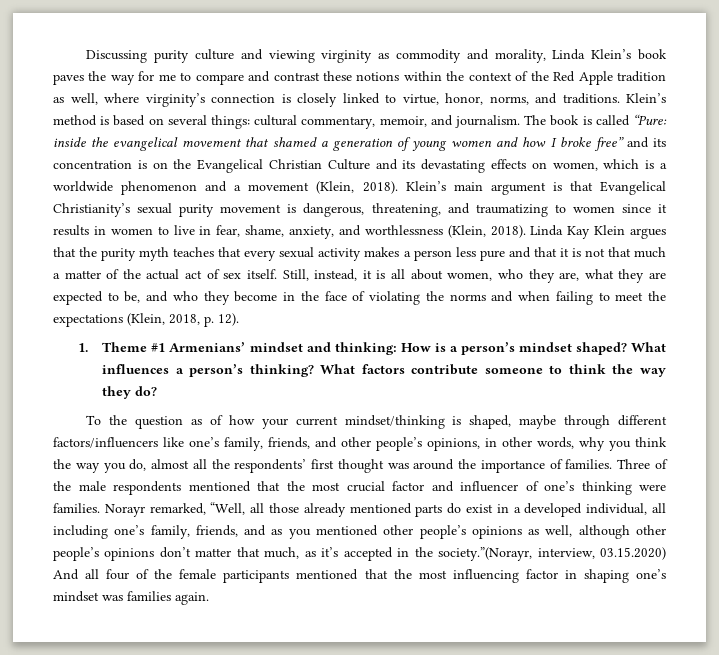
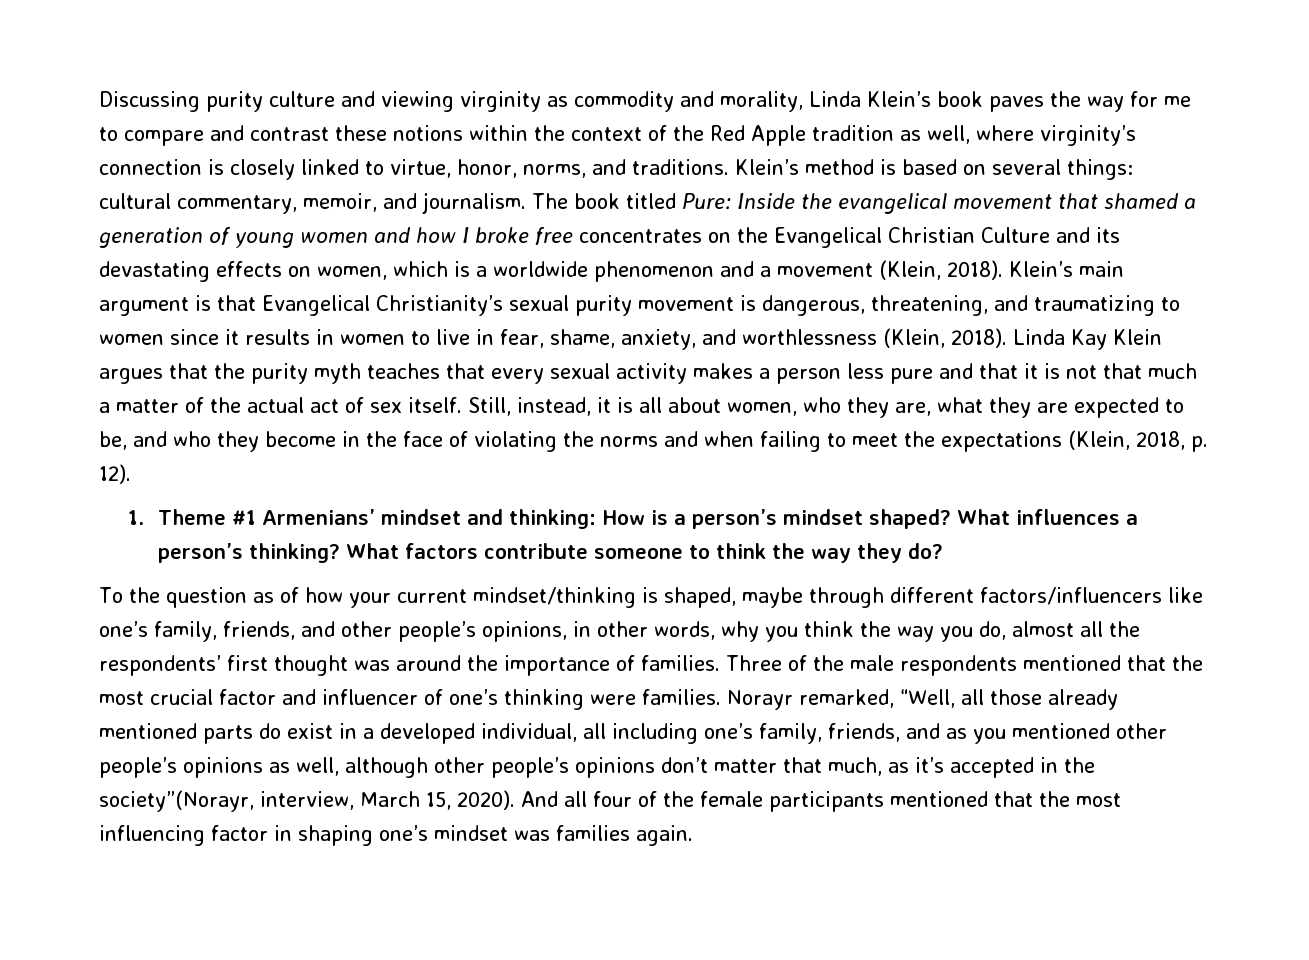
- The book is called “Pure: inside the evangelical movement that shamed a generation of young women and how I broke free” and its concentration is on the Evangelical Christian Culture and its devastating effects on women, which is a worldwide phenomenon and a movement (Klein, 2018).
+ The book titled Pure: Inside the evangelical movement that shamed a generation of young women and how I broke free concentrates on the Evangelical Christian Culture and its devastating effects on women, which is a worldwide phenomenon and a movement (Klein, 2018).
- Norayr remarked, “Well, all those already mentioned parts do exist in a developed individual, all including one’s family, friends, and as you mentioned other people’s opinions as well, although other people’s opinions don’t matter that much, as it’s accepted in the society.”(Norayr, interview, 03.15.2020) And all four of the female participants mentioned that the most influencing factor in shaping one’s mindset was families again.
+ Norayr remarked, “Well, all those already mentioned parts do exist in a developed individual, all including one’s family, friends, and as you mentioned other people’s opinions as well, although other people’s opinions don’t matter that much, as it’s accepted in the society”(Norayr, interview, March 15, 2020). And all four of the female participants mentioned that the most influencing factor in shaping one’s mindset was families again.

